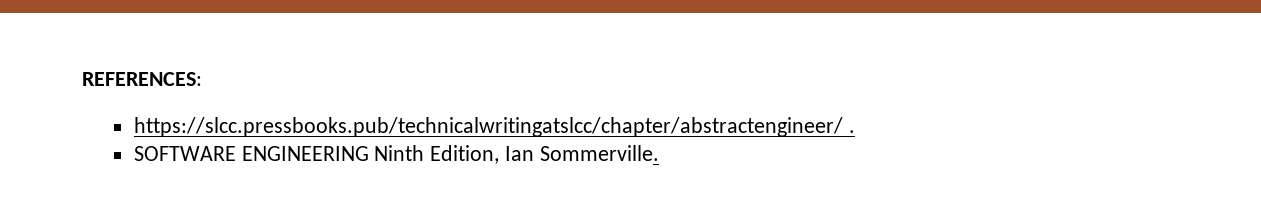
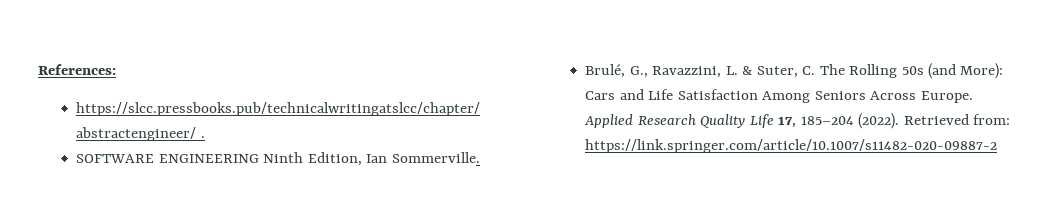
- REFERENCES:
+ References:
+ Brulé, G., Ravazzini, L. & Suter, C. The Rolling 50s (and More): Cars and Life Satisfaction Among Seniors Across Europe. Applied Research Quality Life 17, 185–204 (2022). Retrieved from: https://link.springer.com/article/10.1007/s11482-020-09887-2

